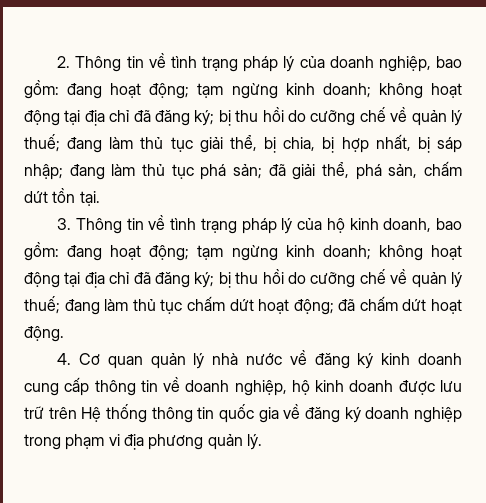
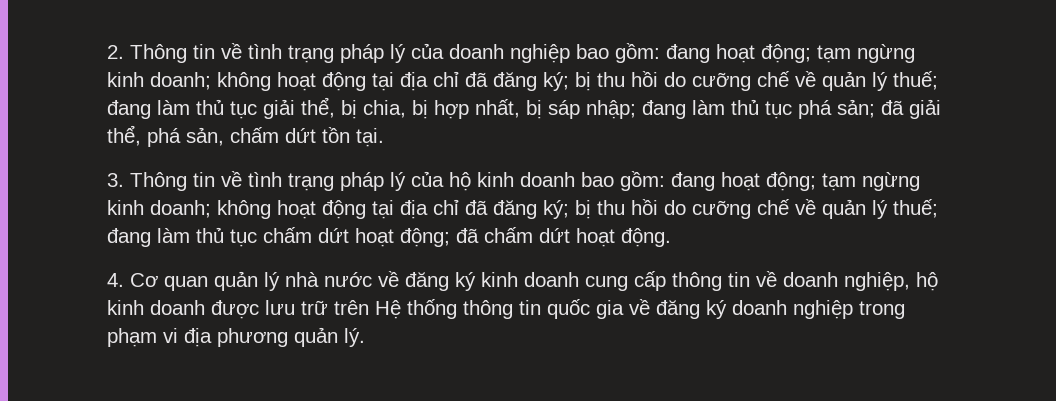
- 2. Thông tin về tình trạng pháp lý của doanh nghiệp, bao gồm:
+ 2. Thông tin về tình trạng pháp lý của doanh nghiệp bao gồm:
- 3. Thông tin về tình trạng pháp lý của hộ kinh doanh, bao gồm: đang hoạt động; tạm ngừng kinh doanh; không hoạt động tại địa chỉ đã đăng ký; bị thu hồi do cưỡng chế về quản lý thuế; đang làm thủ tục chấm dứt hoạt động; đã chấm dứt hoạt động.
+ 3. Thông tin về tình trạng pháp lý của hộ kinh doanh bao gồm: đang hoạt động; tạm ngừng kinh doanh; không hoạt động tại địa chỉ đã đăng ký; bị thu hồi do cưỡng chế về quản lý thuế; đang làm thủ tục chấm dứt hoạt động; đã chấm dứt hoạt động.

